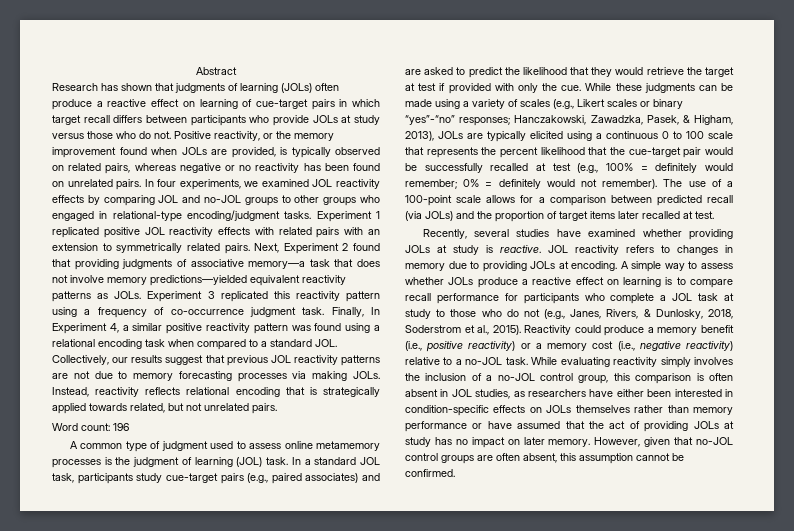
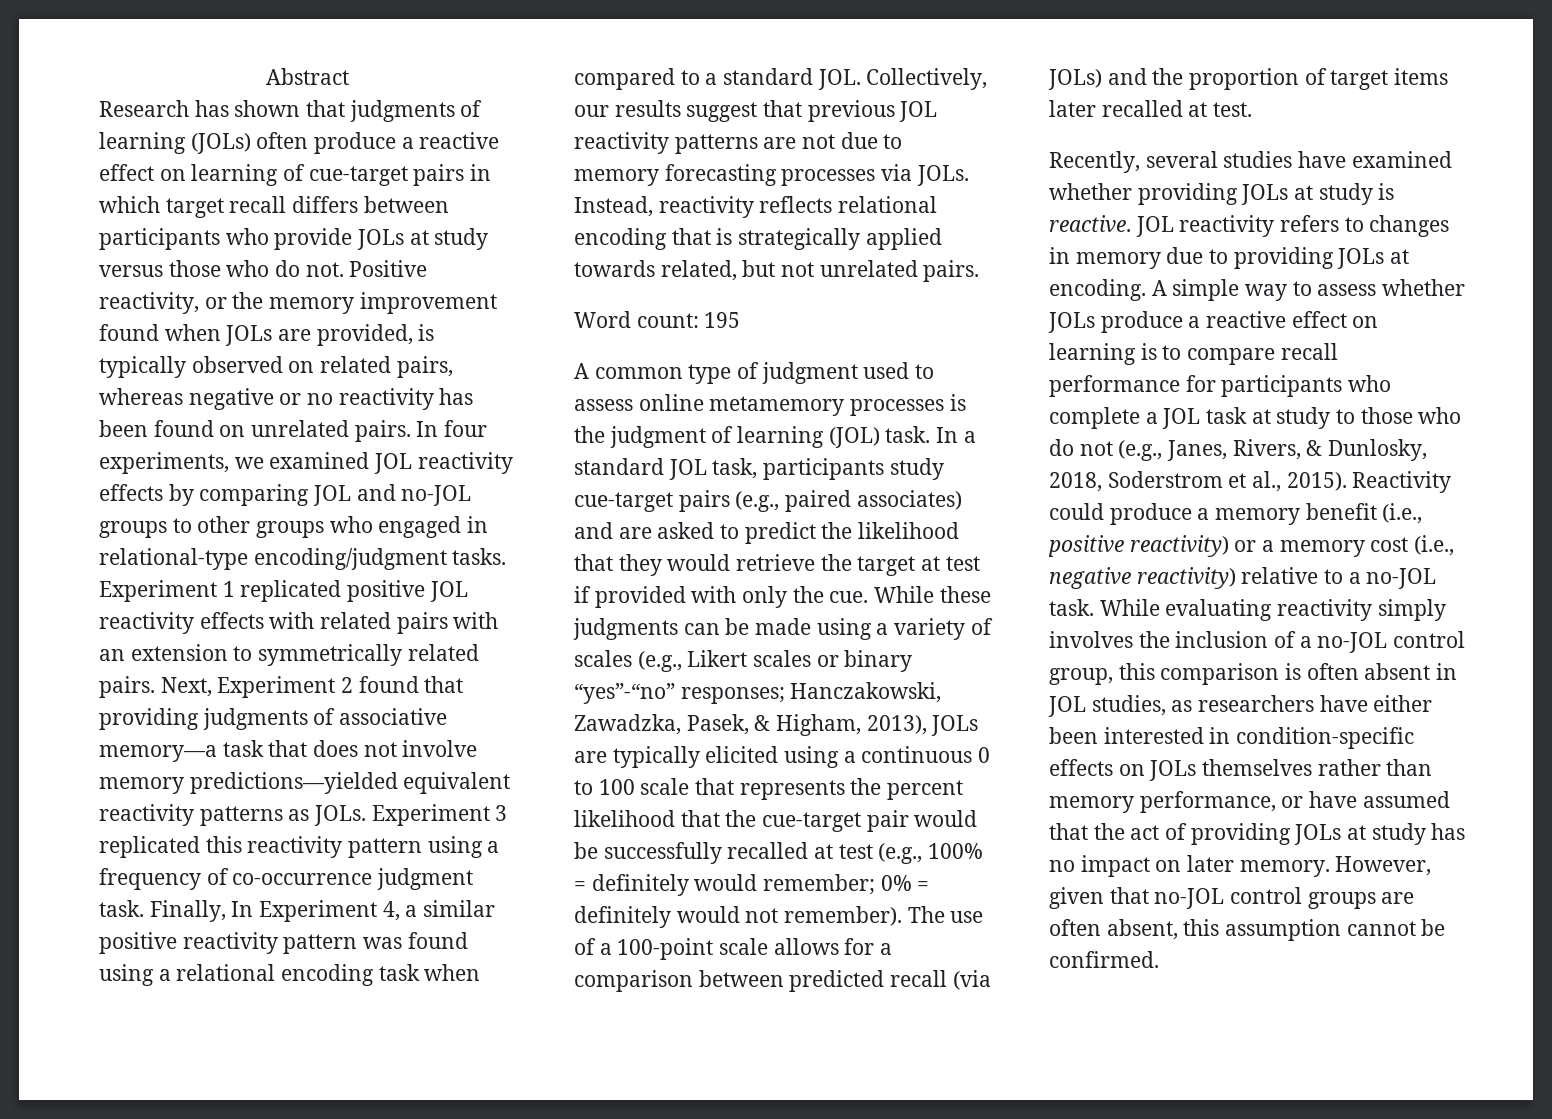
- Finally, In Experiment 4, a similar positive reactivity pattern was found using a relational encoding task when compared to a standard JOL. Collectively, our results suggest that previous JOL reactivity patterns are not due to memory forecasting processes via making JOLs.
+ Finally, In Experiment 4, a similar positive reactivity pattern was found using a relational encoding task when compared to a standard JOL. Collectively, our results suggest that previous JOL reactivity patterns are not due to memory forecasting processes via JOLs.
- Word count: 196
+ Word count: 195
- While evaluating reactivity simply involves the inclusion of a no-JOL control group, this comparison is often absent in JOL studies, as researchers have either been interested in condition-specific effects on JOLs themselves rather than memory performance or have assumed that the act of providing JOLs at study has no impact on later memory.
+ While evaluating reactivity simply involves the inclusion of a no-JOL control group, this comparison is often absent in JOL studies, as researchers have either been interested in condition-specific effects on JOLs themselves rather than memory performance, or have assumed that the act of providing JOLs at study has no impact on later memory.

